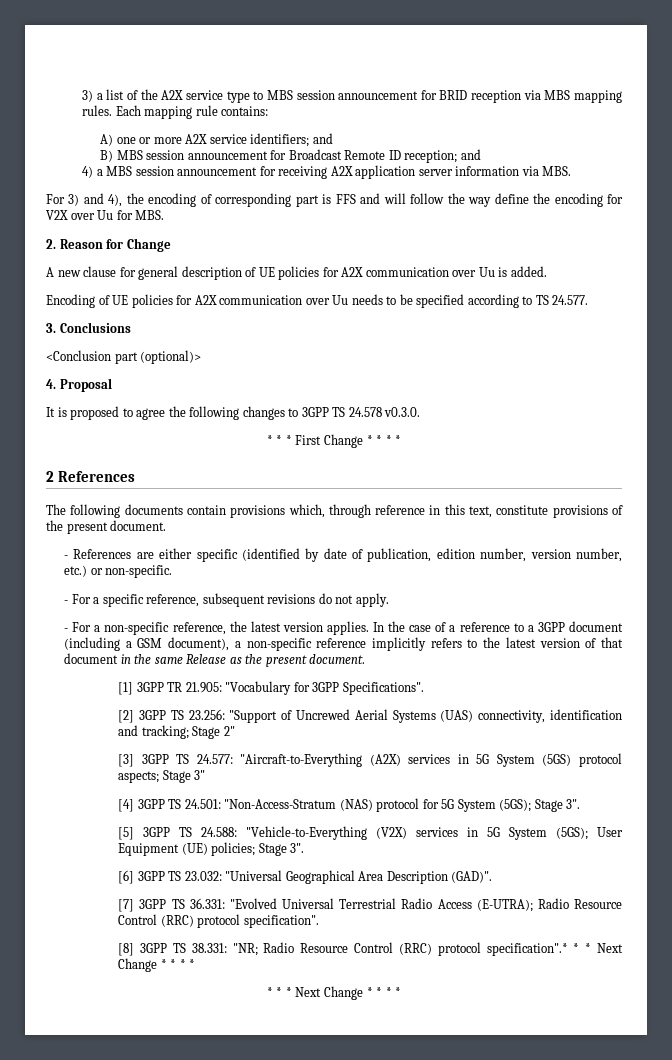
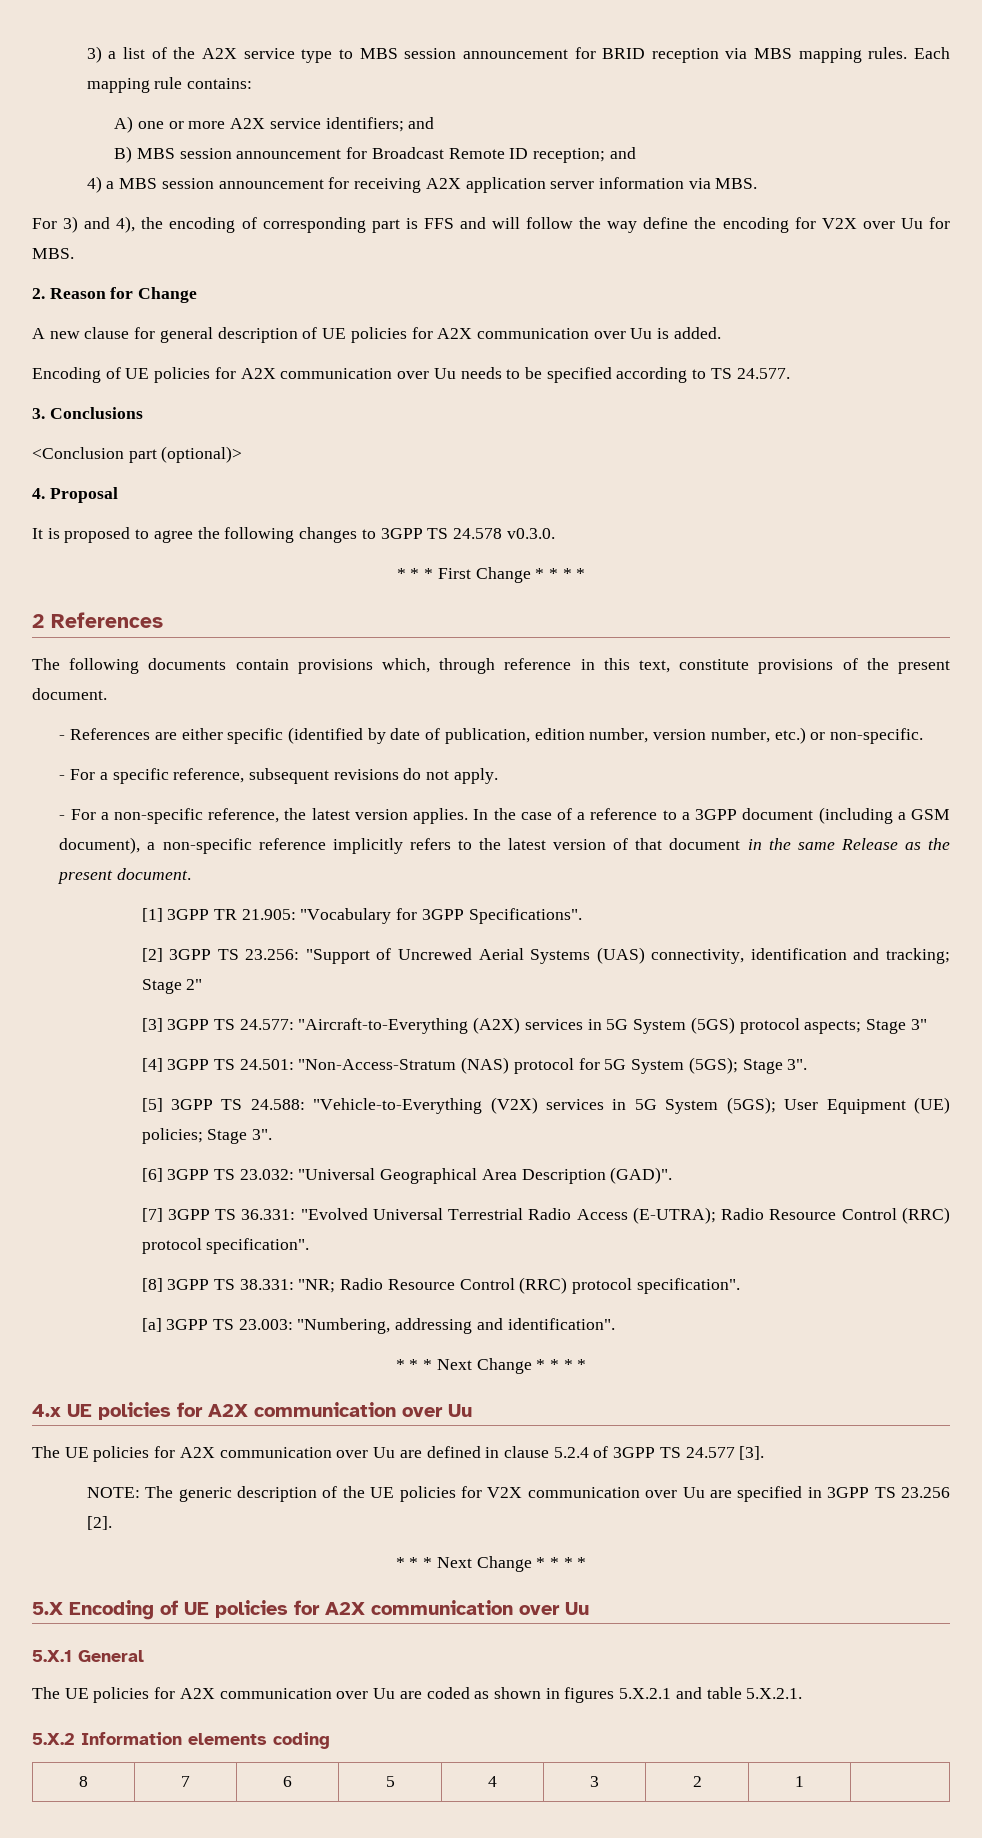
- [8] 3GPP TS 38.331: "NR; Radio Resource Control (RRC) protocol specification".* * * Next Change * * * *
+ [8] 3GPP TS 38.331: "NR; Radio Resource Control (RRC) protocol specification".
+ [a] 3GPP TS 23.003: "Numbering, addressing and identification".
  * * * Next Change * * * *
+ 4.x UE policies for A2X communication over Uu
+ The UE policies for A2X communication over Uu are defined in clause 5.2.4 of 3GPP TS 24.577 [3].
+ NOTE: The generic description of the UE policies for V2X communication over Uu are specified in 3GPP TS 23.256 [2].
+ * * * Next Change * * * *
+ 5.X Encoding of UE policies for A2X communication over Uu
+ 5.X.1 General
+ The UE policies for A2X communication over Uu are coded as shown in figures 5.X.2.1 and table 5.X.2.1.
+ 5.X.2 Information elements coding
+ 8 | 7 | 6 | 5 | 4 | 3 | 2 | 1 |

